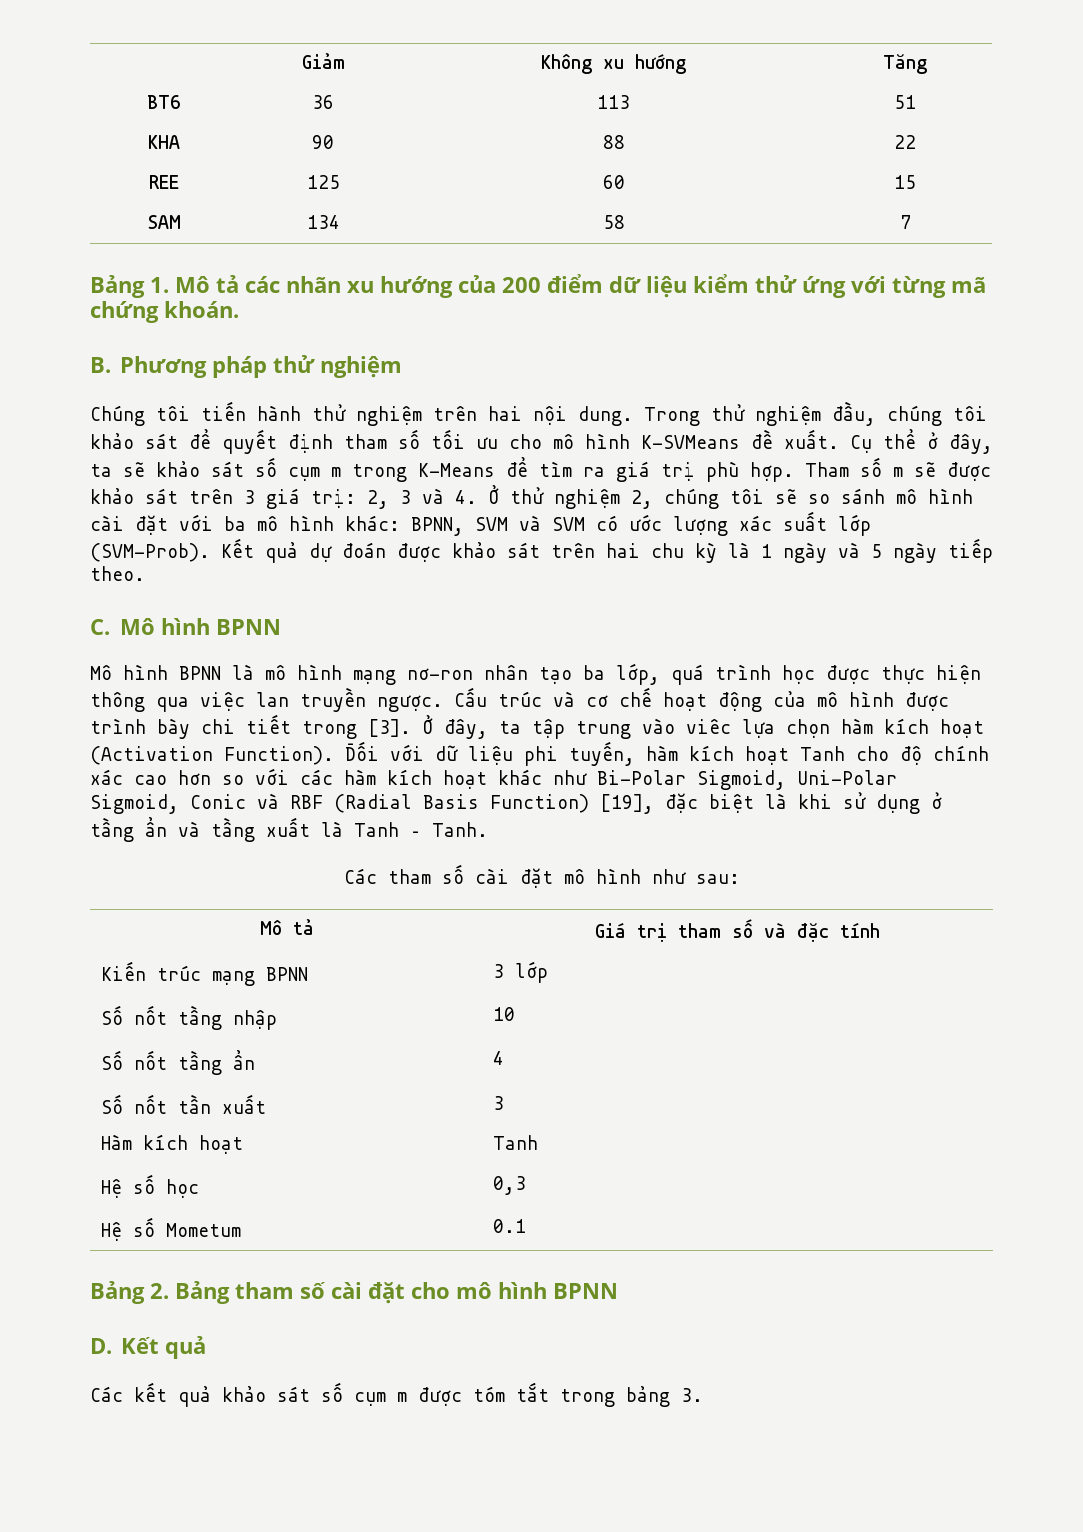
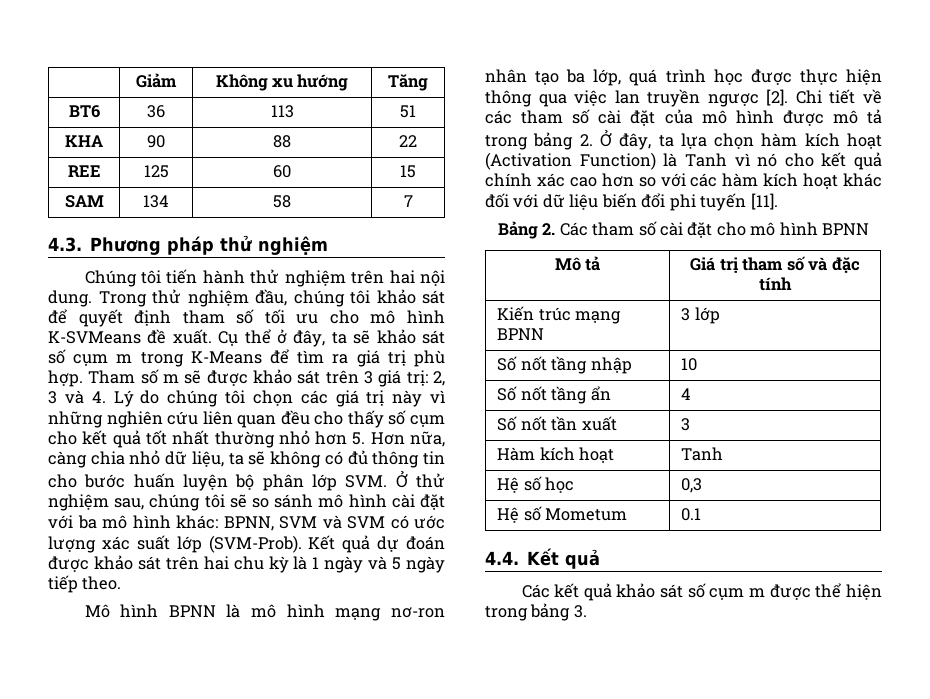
- Bảng 1. Mô tả các nhãn xu hướng của 200 điểm dữ liệu kiểm thử ứng với từng mã chứng khoán.
- B. Phương pháp thử nghiệm
+ 4.3. Phương pháp thử nghiệm
- Tham số m sẽ được khảo sát trên 3 giá trị: 2, 3 và 4. Ở thử nghiệm 2, chúng tôi sẽ so sánh mô hình cài đặt với ba mô hình khác: BPNN, SVM và SVM có ước lượng xác suất lớp (SVM-Prob).
+ Tham số m sẽ được khảo sát trên 3 giá trị: 2, 3 và 4. Lý do chúng tôi chọn các giá trị này vì những nghiên cứu liên quan đều cho thấy số cụm cho kết quả tốt nhất thường nhỏ hơn 5. Hơn nữa, càng chia nhỏ dữ liệu, ta sẽ không có đủ thông tin cho bước huấn luyện bộ phân lớp SVM. Ở thử nghiệm sau, chúng tôi sẽ so sánh mô hình cài đặt với ba mô hình khác: BPNN, SVM và SVM có ước lượng xác suất lớp (SVM-Prob).
- C. Mô hình BPNN
- Mô hình BPNN là mô hình mạng nơ-ron nhân tạo ba lớp, quá trình học được thực hiện thông qua việc lan truyền ngược. Cấu trúc và cơ chế hoạt động của mô hình được trình bày chi tiết trong [3]. Ở đây, ta tập trung vào viêc lựa chọn hàm kích hoạt (Activation Function). Đối với dữ liệu phi tuyến, hàm kích hoạt Tanh cho độ chính xác cao hơn so với các hàm kích hoạt khác như Bi-Polar Sigmoid, Uni-Polar Sigmoid, Conic và RBF (Radial Basis Function) [19], đặc biệt là khi sử dụng ở tầng ẩn và tầng xuất là Tanh – Tanh.
- Các tham số cài đặt mô hình như sau:
+ Mô hình BPNN là mô hình mạng nơ-ron nhân tạo ba lớp, quá trình học được thực hiện thông qua việc lan truyền ngược [2]. Chi tiết về các tham số cài đặt của mô hình được mô tả trong bảng 2. Ở đây, ta lựa chọn hàm kích hoạt (Activation Function) là Tanh vì nó cho kết quả chính xác cao hơn so với các hàm kích hoạt khác đối với dữ liệu biến đổi phi tuyến [11].
+ Bảng 2. Các tham số cài đặt cho mô hình BPNN
- Bảng 2. Bảng tham số cài đặt cho mô hình BPNN
- D. Kết quả
+ 4.4. Kết quả
- Các kết quả khảo sát số cụm m được tóm tắt trong bảng 3.
+ Các kết quả khảo sát số cụm m được thể hiện trong bảng 3.

